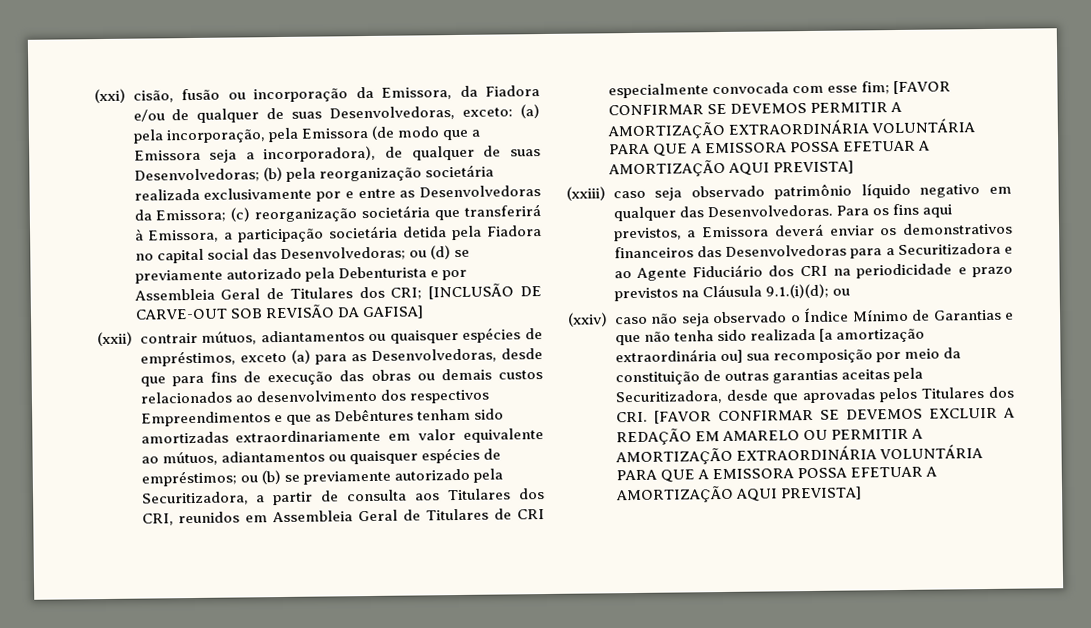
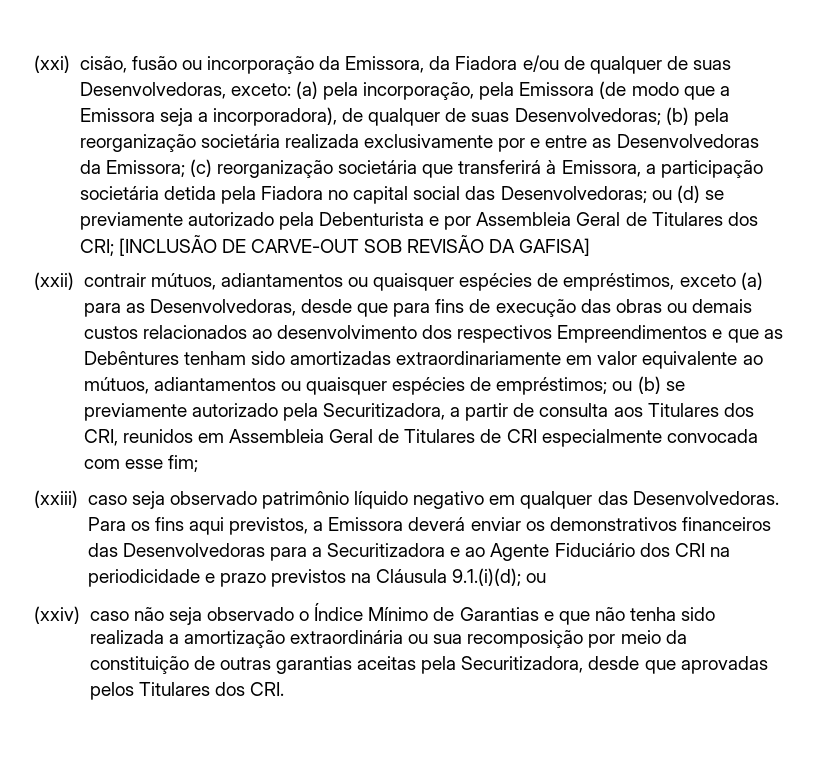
- [FAVOR CONFIRMAR SE DEVEMOS PERMITIR A AMORTIZAÇÃO EXTRAORDINÁRIA VOLUNTÁRIA PARA QUE A EMISSORA POSSA EFETUAR A AMORTIZAÇÃO AQUI PREVISTA]
- (xxiv) caso não seja observado o Índice Mínimo de Garantias e que não tenha sido realizada [a amortização extraordinária ou] sua recomposição por meio da constituição de outras garantias aceitas pela Securitizadora, desde que aprovadas pelos Titulares dos CRI. [FAVOR CONFIRMAR SE DEVEMOS EXCLUIR A REDAÇÃO EM AMARELO OU PERMITIR A AMORTIZAÇÃO EXTRAORDINÁRIA VOLUNTÁRIA PARA QUE A EMISSORA POSSA EFETUAR A AMORTIZAÇÃO AQUI PREVISTA]
+ (xxiv) caso não seja observado o Índice Mínimo de Garantias e que não tenha sido realizada a amortização extraordinária ou sua recomposição por meio da constituição de outras garantias aceitas pela Securitizadora, desde que aprovadas pelos Titulares dos CRI.

